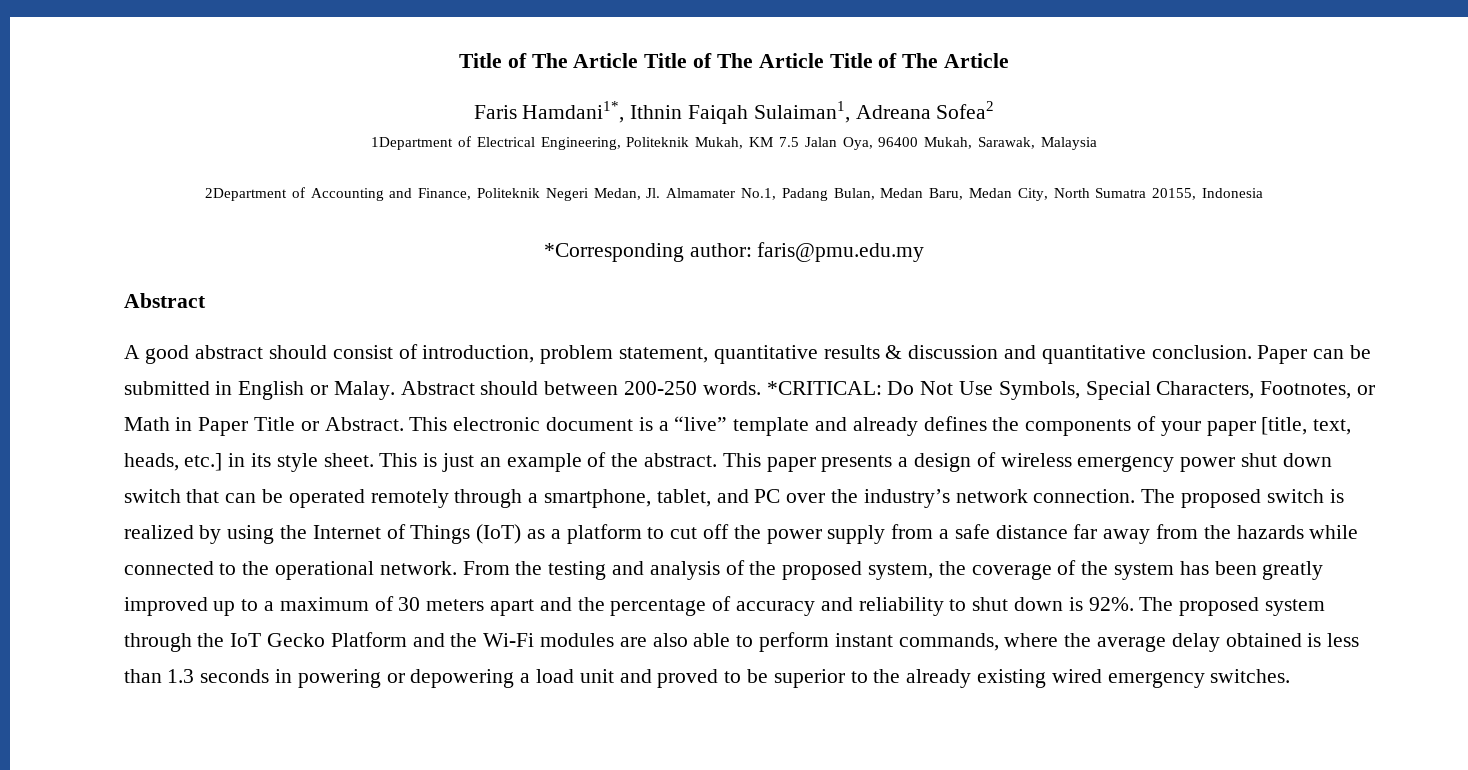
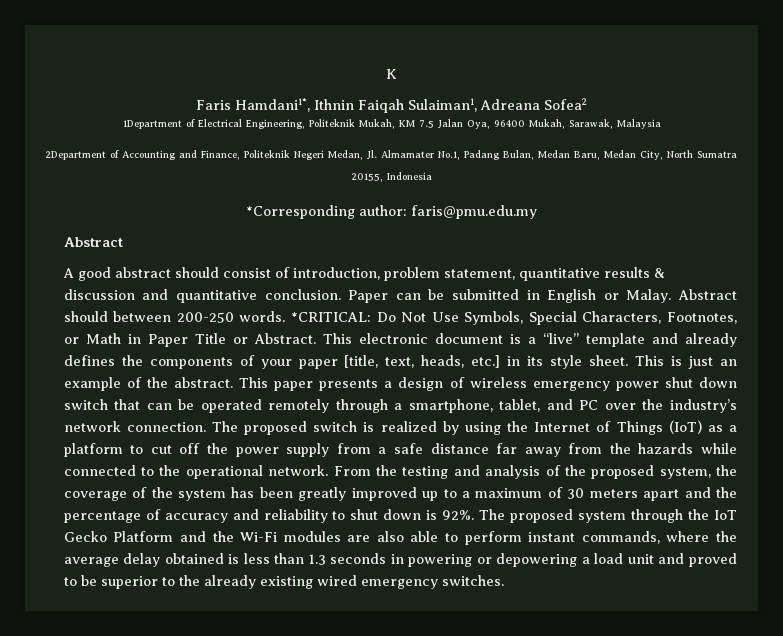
- Title of The Article Title of The Article Title of The Article
+ K

